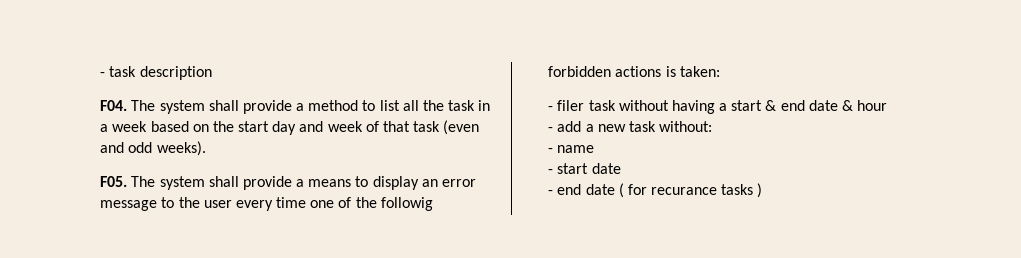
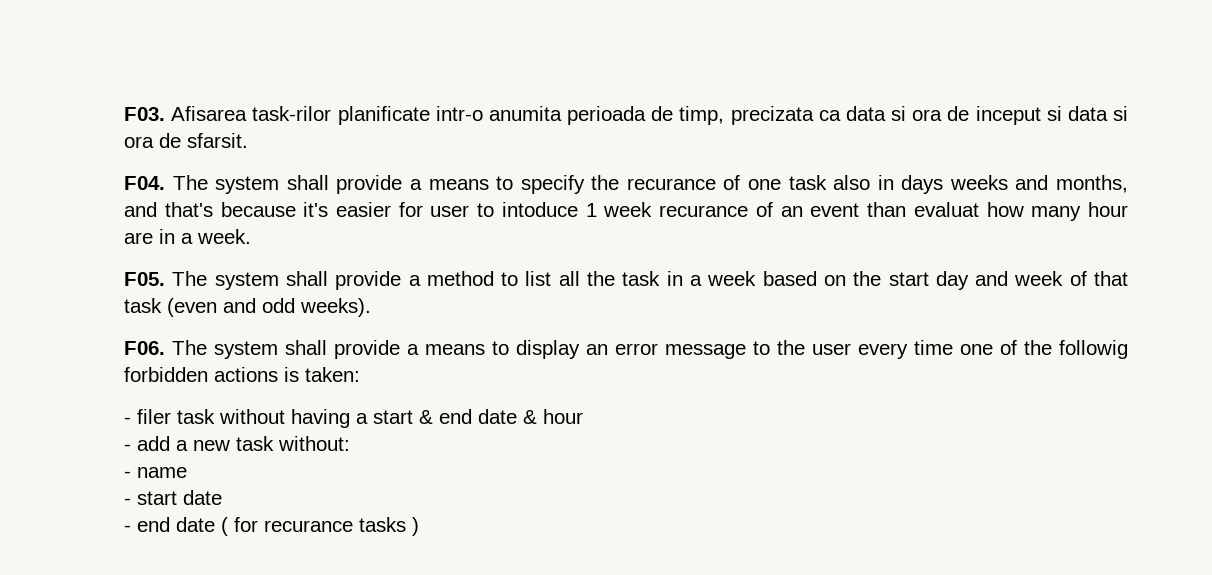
- - task description
+ F03. Afisarea task-rilor planificate intr-o anumita perioada de timp, precizata ca data si ora de inceput si data si ora de sfarsit.
- F04. The system shall provide a method to list all the task in a week based on the start day and week of that task (even and odd weeks).
+ F04. The system shall provide a means to specify the recurance of one task also in days weeks and months, and that's because it's easier for user to intoduce 1 week recurance of an event than evaluat how many hour are in a week.
+ F05. The system shall provide a method to list all the task in a week based on the start day and week of that task (even and odd weeks).
- F05. The system shall provide a means to display an error message to the user every time one of the followig forbidden actions is taken:
+ F06. The system shall provide a means to display an error message to the user every time one of the followig forbidden actions is taken:

